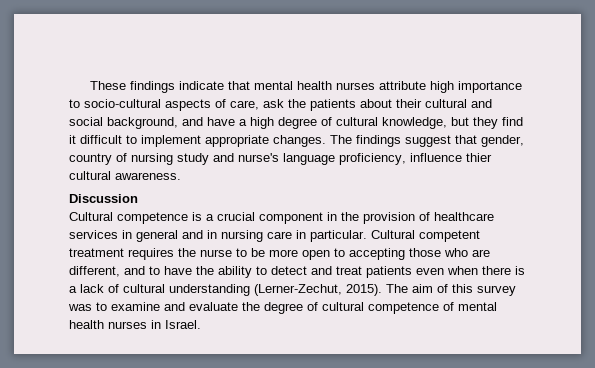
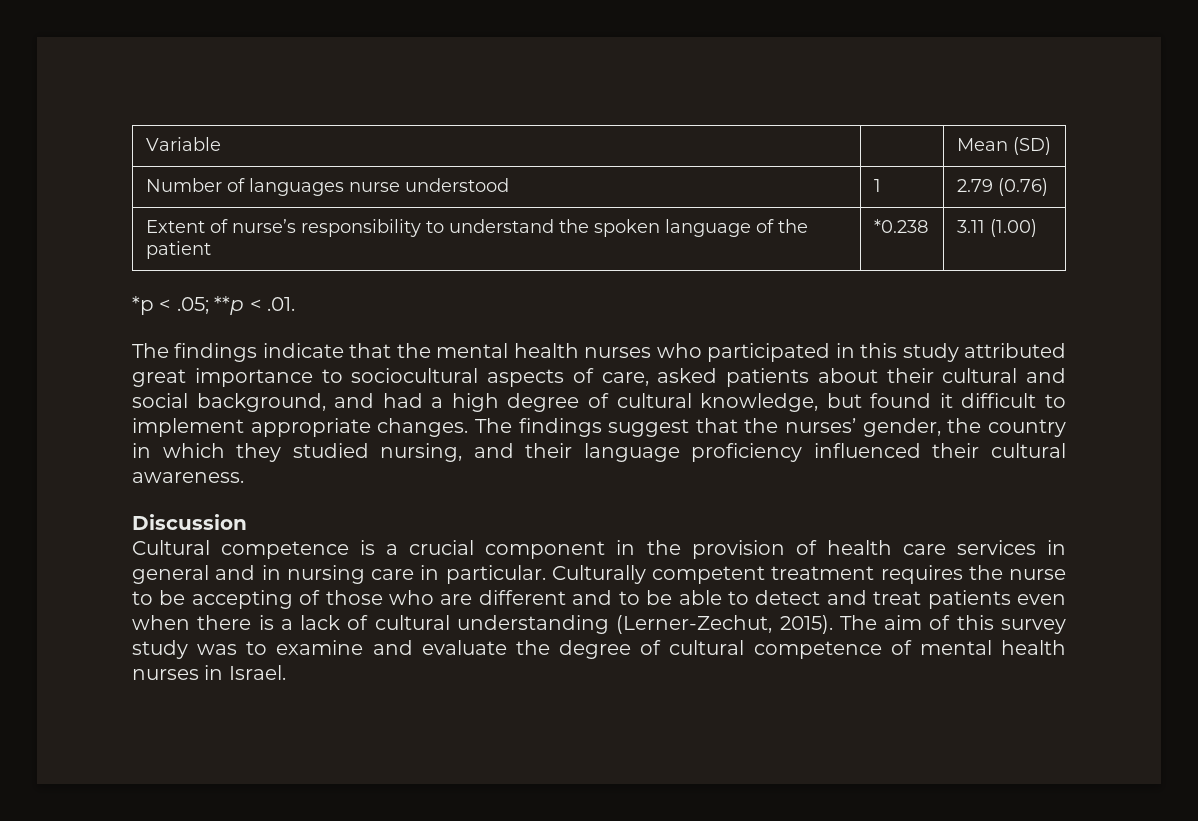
- These findings indicate that mental health nurses attribute high importance to socio-cultural aspects of care, ask the patients about their cultural and social background, and have a high degree of cultural knowledge, but they find it difficult to implement appropriate changes.
+ Variable | | Mean (SD)
+ Number of languages nurse understood | 1 | 2.79 (0.76)
+ Extent of nurse’s responsibility to understand the spoken language of the patient | *0.238 | 3.11 (1.00)
+ *p < .05; **p < .01.
+ The findings indicate that the mental health nurses who participated in this study attributed great importance to sociocultural aspects of care, asked patients about their cultural and social background, and had a high degree of cultural knowledge, but found it difficult to implement appropriate changes.
- The findings suggest that gender, country of nursing study and nurse's language proficiency, influence thier cultural awareness.
+ The findings suggest that the nurses’ gender, the country in which they studied nursing, and their language proficiency influenced their cultural awareness.
- Cultural competence is a crucial component in the provision of healthcare services in general and in nursing care in particular.
+ Cultural competence is a crucial component in the provision of health care services in general and in nursing care in particular.
- Cultural competent treatment requires the nurse to be more open to accepting those who are different, and to have the ability to detect and treat patients even when there is a lack of cultural understanding (Lerner-Zechut, 2015).
+ Culturally competent treatment requires the nurse to be accepting of those who are different and to be able to detect and treat patients even when there is a lack of cultural understanding (Lerner-Zechut, 2015).
- The aim of this survey was to examine and evaluate the degree of cultural competence of mental health nurses in Israel.
+ The aim of this survey study was to examine and evaluate the degree of cultural competence of mental health nurses in Israel.

